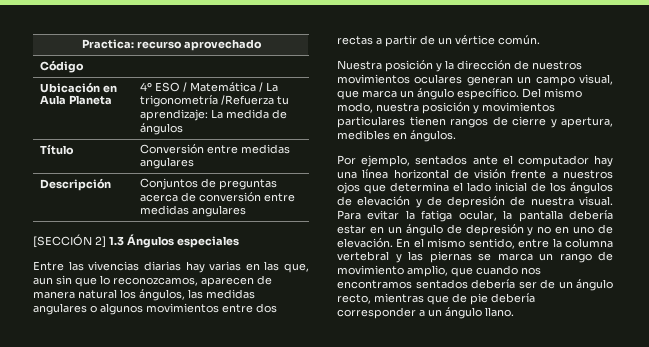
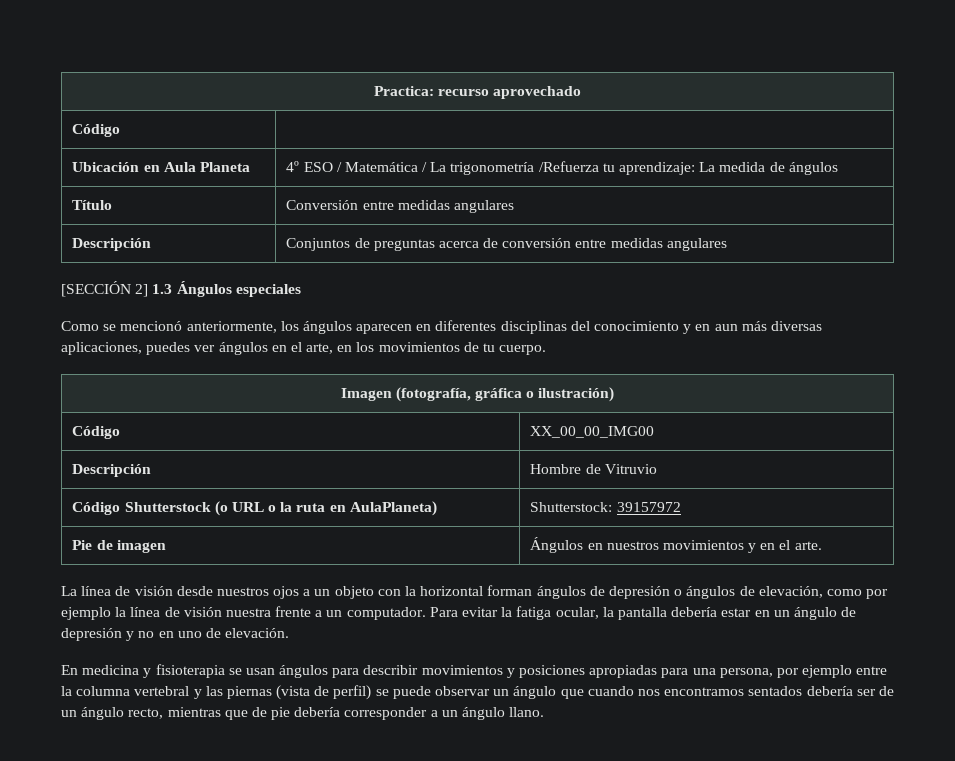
- Entre las vivencias diarias hay varias en las que, aun sin que lo reconozcamos, aparecen de manera natural los ángulos, las medidas angulares o algunos movimientos entre dos rectas a partir de un vértice común.
- Nuestra posición y la dirección de nuestros movimientos oculares generan un campo visual, que marca un ángulo específico. Del mismo modo, nuestra posición y movimientos particulares tienen rangos de cierre y apertura, medibles en ángulos.
- Por ejemplo, sentados ante el computador hay una línea horizontal de visión frente a nuestros ojos que determina el lado inicial de los ángulos de elevación y de depresión de nuestra visual.
+ Como se mencionó anteriormente, los ángulos aparecen en diferentes disciplinas del conocimiento y en aun más diversas aplicaciones, puedes ver ángulos en el arte, en los movimientos de tu cuerpo.
+ Imagen (fotografía, gráfica o ilustración)
+ Código | XX_00_00_IMG00
+ Descripción | Hombre de Vitruvio
+ Código Shutterstock (o URL o la ruta en AulaPlaneta) | Shutterstock: 39157972
+ Pie de imagen | Ángulos en nuestros movimientos y en el arte.
+ La línea de visión desde nuestros ojos a un objeto con la horizontal forman ángulos de depresión o ángulos de elevación, como por ejemplo la línea de visión nuestra frente a un computador.
- Para evitar la fatiga ocular, la pantalla debería estar en un ángulo de depresión y no en uno de elevación. En el mismo sentido, entre la columna vertebral y las piernas se marca un rango de movimiento amplio, que cuando nos encontramos sentados debería ser de un ángulo recto, mientras que de pie debería corresponder a un ángulo llano.
+ Para evitar la fatiga ocular, la pantalla debería estar en un ángulo de depresión y no en uno de elevación.
+ En medicina y fisioterapia se usan ángulos para describir movimientos y posiciones apropiadas para una persona, por ejemplo entre la columna vertebral y las piernas (vista de perfil) se puede observar un ángulo que cuando nos encontramos sentados debería ser de un ángulo recto, mientras que de pie debería corresponder a un ángulo llano.

